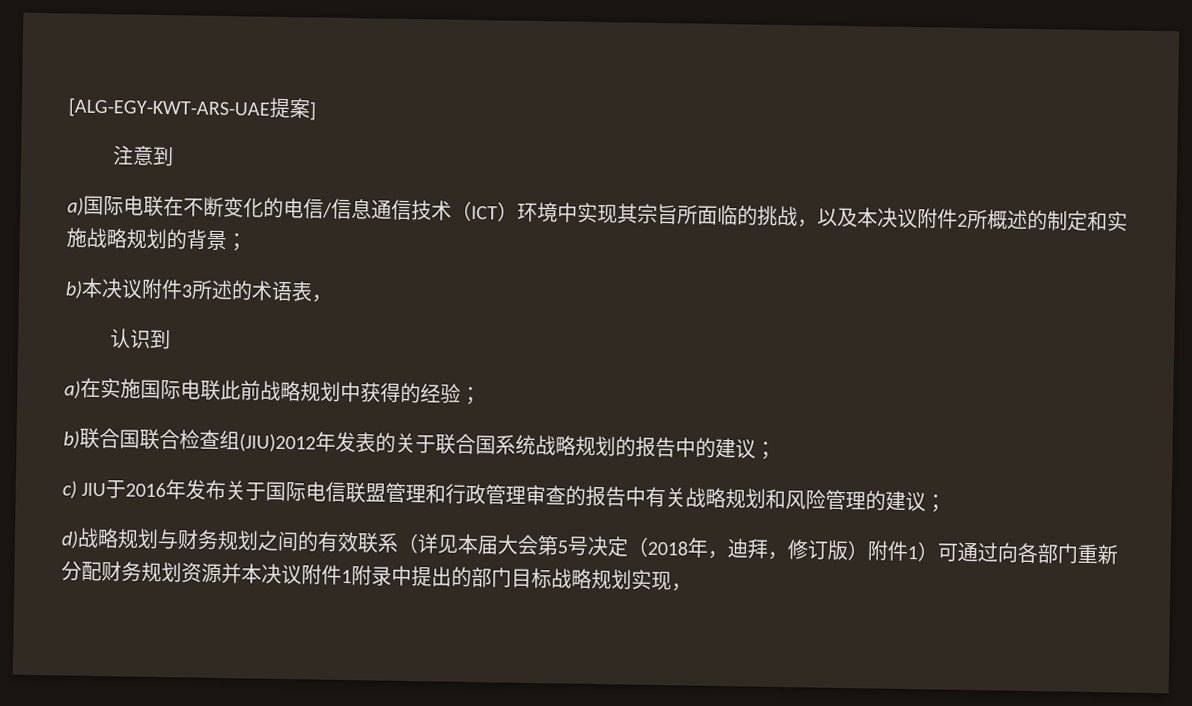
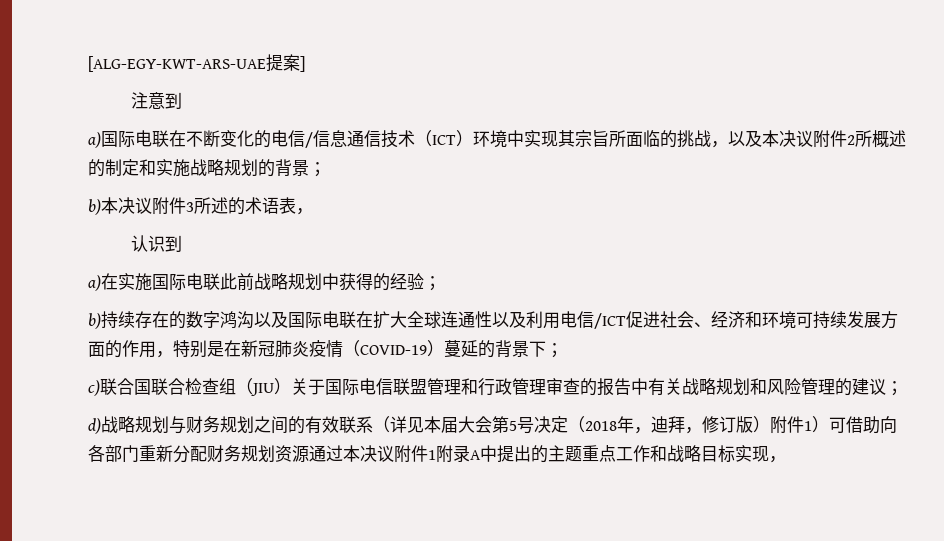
- b)联合国联合检查组(JIU)2012年发表的关于联合国系统战略规划的报告中的建议；
- c) JIU于2016年发布关于国际电信联盟管理和行政管理审查的报告中有关战略规划和风险管理的建议；
+ b)持续存在的数字鸿沟以及国际电联在扩大全球连通性以及利用电信/ICT促进社会、经济和环境可持续发展方面的作用，特别是在新冠肺炎疫情（COVID-19）蔓延的背景下；
+ c)联合国联合检查组（JIU）关于国际电信联盟管理和行政管理审查的报告中有关战略规划和风险管理的建议；
- d)战略规划与财务规划之间的有效联系（详见本届大会第5号决定（2018年，迪拜，修订版）附件1）可通过向各部门重新分配财务规划资源并本决议附件1附录中提出的部门目标战略规划实现，
+ d)战略规划与财务规划之间的有效联系（详见本届大会第5号决定（2018年，迪拜，修订版）附件1）可借助向各部门重新分配财务规划资源通过本决议附件1附录A中提出的主题重点工作和战略目标实现，

